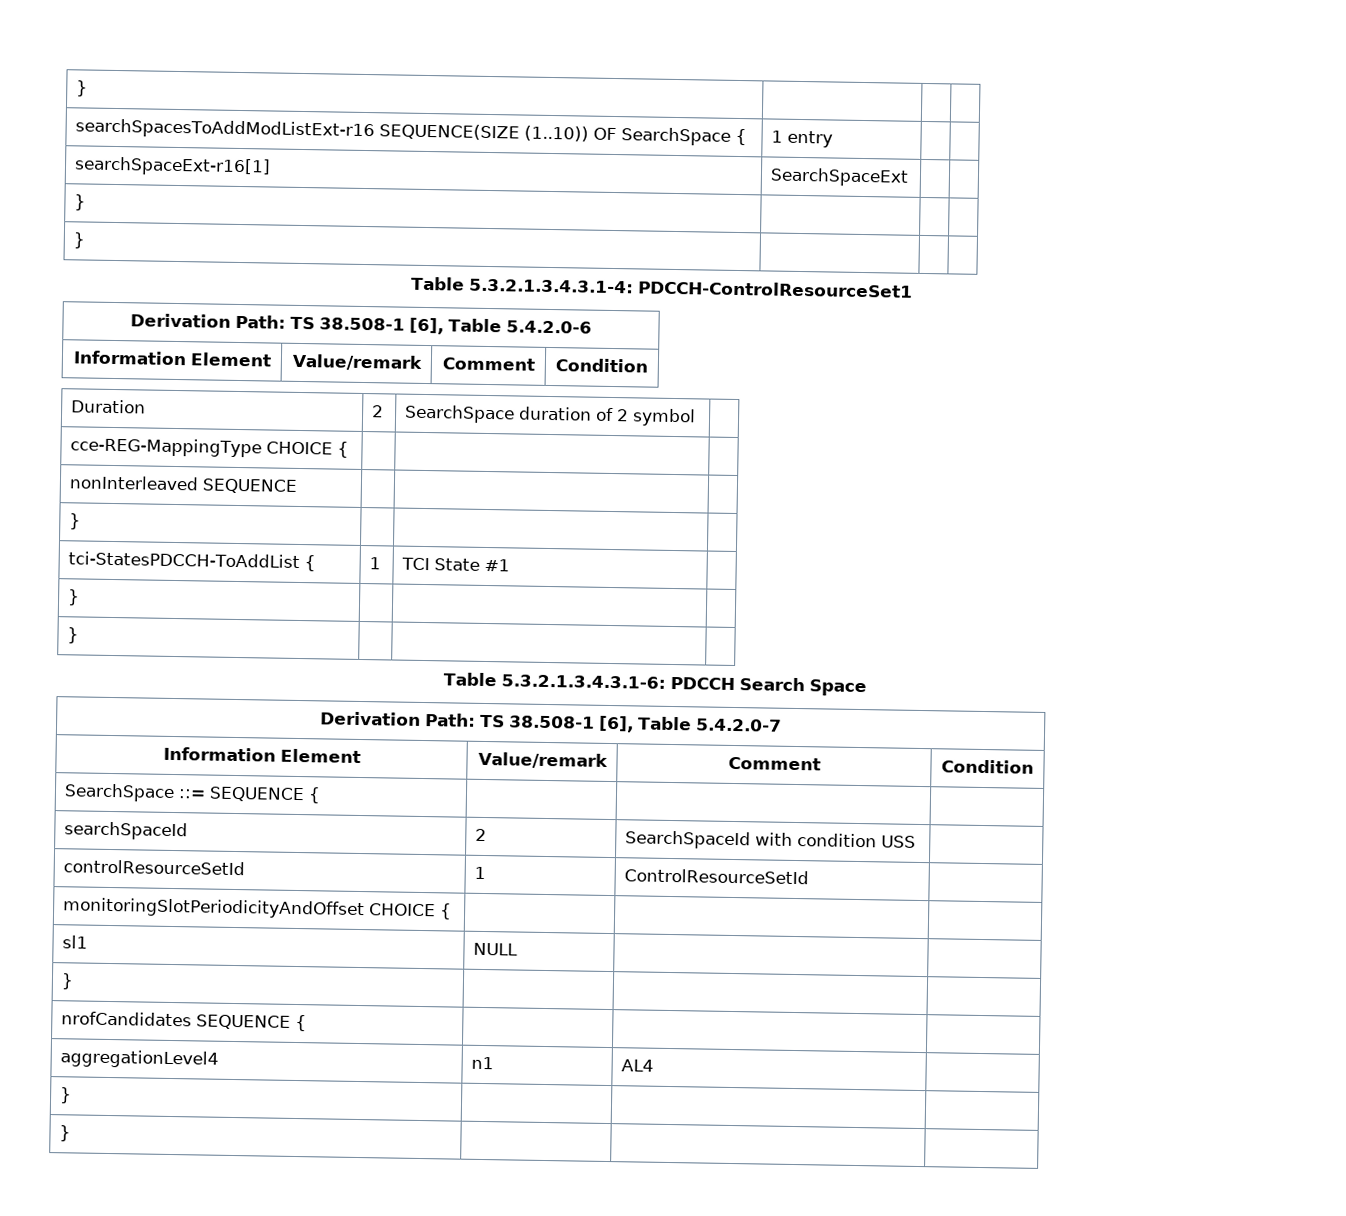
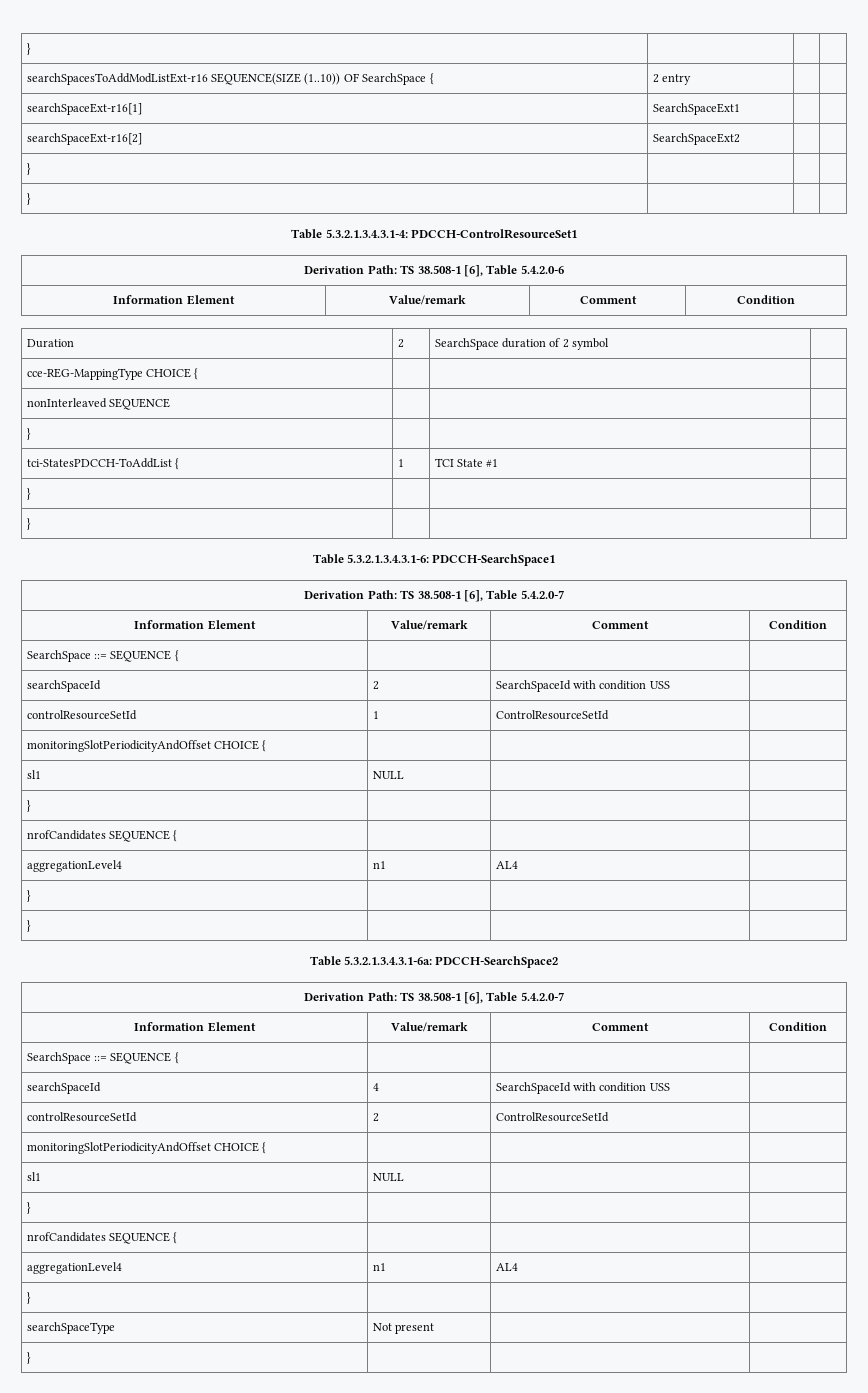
- searchSpacesToAddModListExt-r16 SEQUENCE(SIZE (1..10)) OF SearchSpace { | 1 entry | |
+ searchSpacesToAddModListExt-r16 SEQUENCE(SIZE (1..10)) OF SearchSpace { | 2 entry | |
- searchSpaceExt-r16[1] | SearchSpaceExt | |
+ searchSpaceExt-r16[1] | SearchSpaceExt1 | |
+ searchSpaceExt-r16[2] | SearchSpaceExt2 | |
- Table 5.3.2.1.3.4.3.1-6: PDCCH Search Space
+ Table 5.3.2.1.3.4.3.1-6: PDCCH-SearchSpace1
+ Table 5.3.2.1.3.4.3.1-6a: PDCCH-SearchSpace2
+ Derivation Path: TS 38.508-1 [6], Table 5.4.2.0-7
+ Information Element | Value/remark | Comment | Condition
+ SearchSpace ::= SEQUENCE { | | |
+ searchSpaceId | 4 | SearchSpaceId with condition USS |
+ controlResourceSetId | 2 | ControlResourceSetId |
+ monitoringSlotPeriodicityAndOffset CHOICE { | | |
+ sl1 | NULL | |
+ } | | |
+ nrofCandidates SEQUENCE { | | |
+ aggregationLevel4 | n1 | AL4 |
+ } | | |
+ searchSpaceType | Not present | |
+ } | | |

